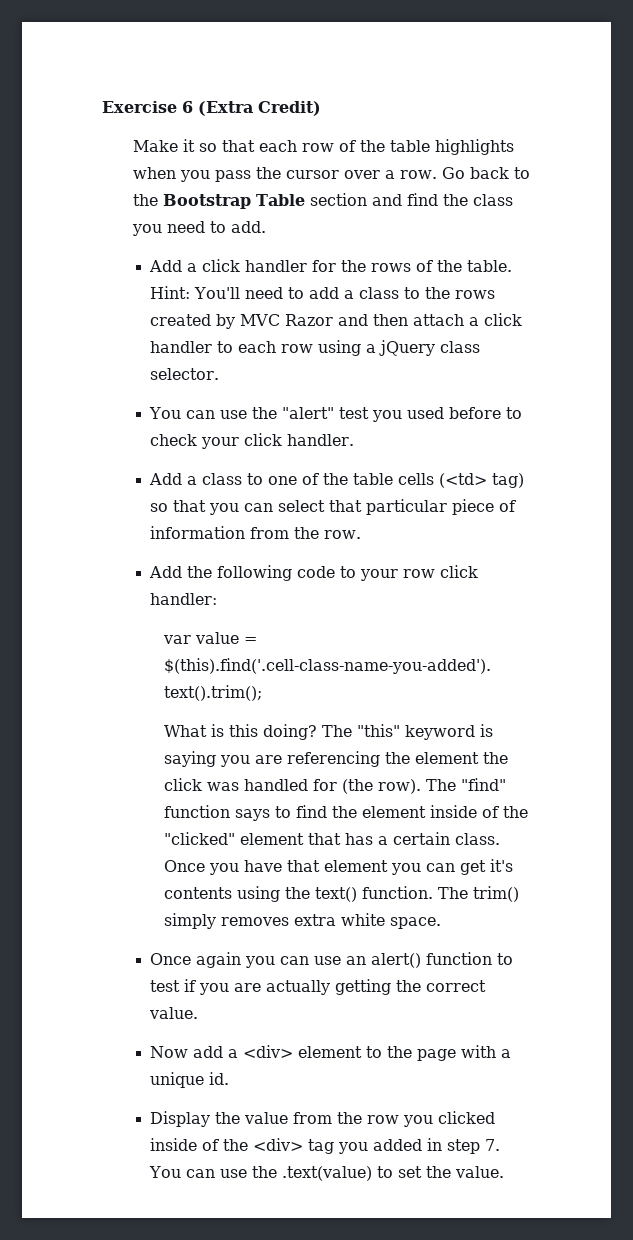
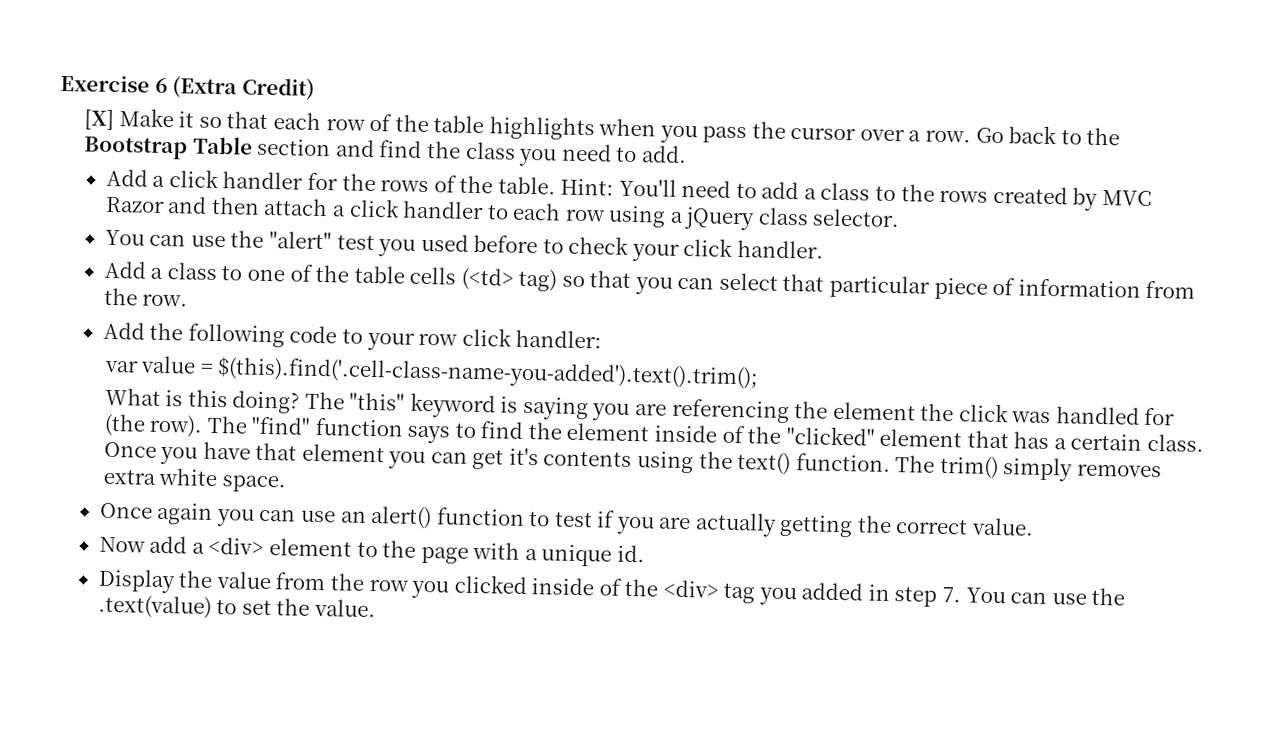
- Make it so that each row of the table highlights when you pass the cursor over a row.
+ [X] Make it so that each row of the table highlights when you pass the cursor over a row.

